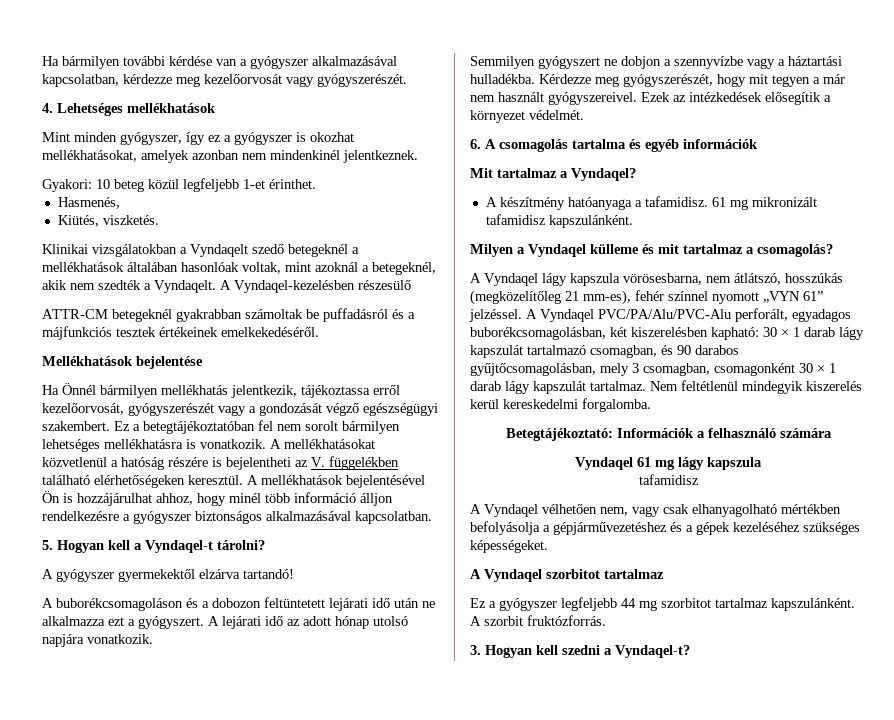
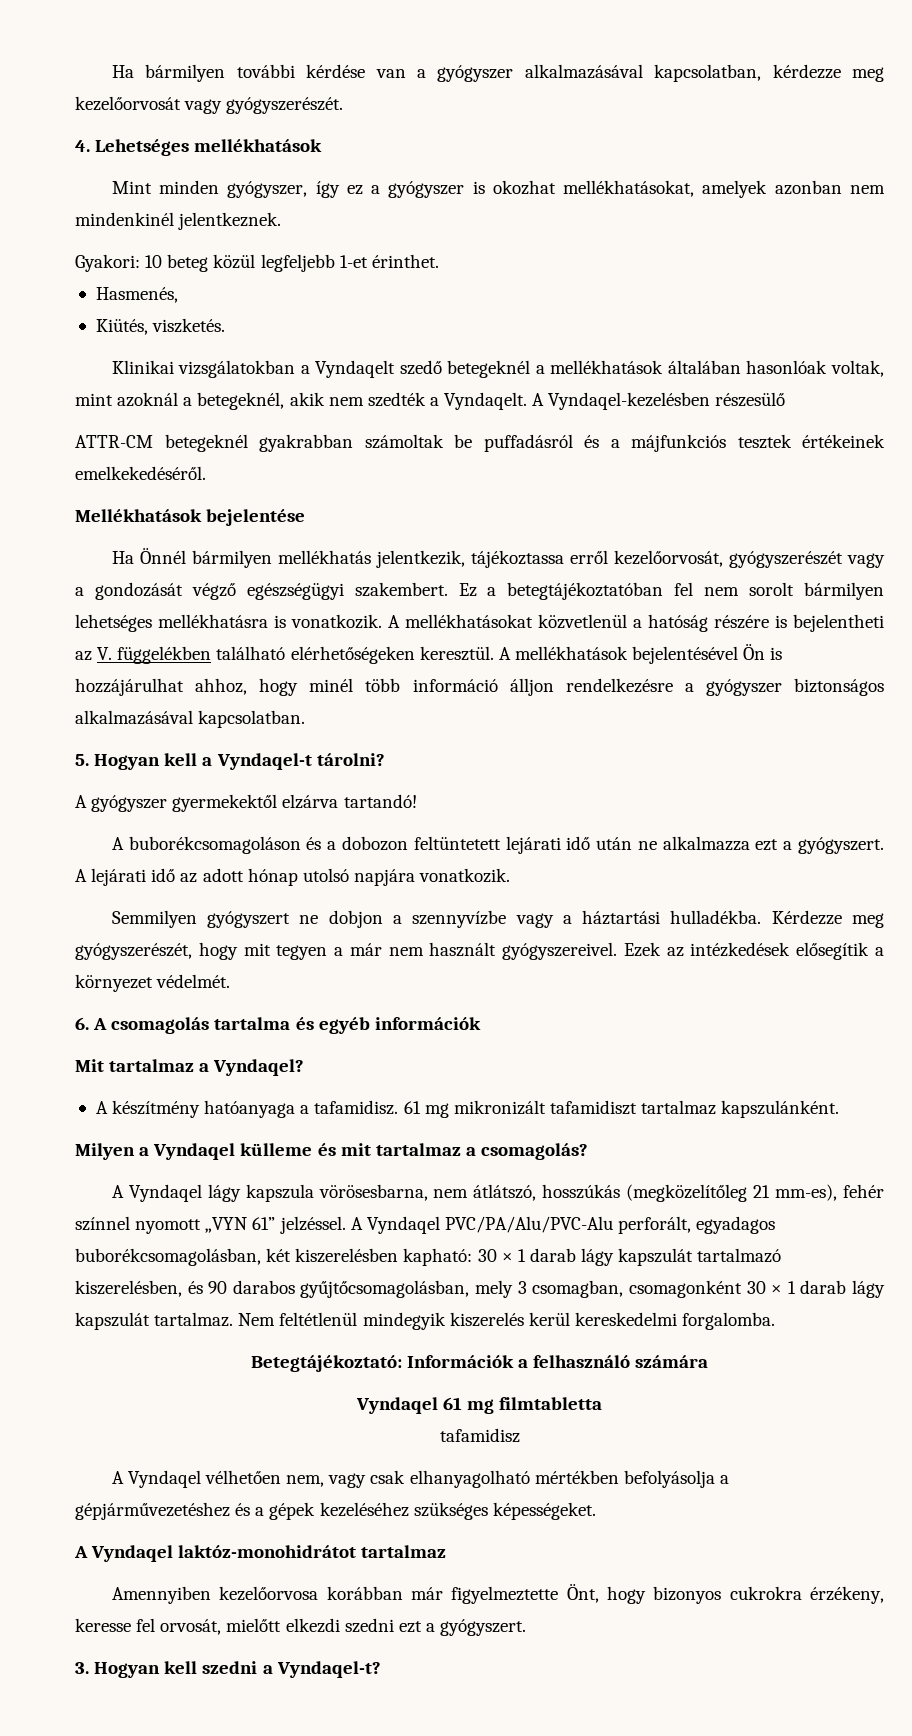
- 61 mg mikronizált tafamidisz kapszulánként.
+ 61 mg mikronizált tafamidiszt tartalmaz kapszulánként.
- A Vyndaqel PVC/PA/Alu/PVC-Alu perforált, egyadagos buborékcsomagolásban, két kiszerelésben kapható: 30 × 1 darab lágy kapszulát tartalmazó csomagban, és 90 darabos gyűjtőcsomagolásban, mely 3 csomagban, csomagonként 30 × 1 darab lágy kapszulát tartalmaz.
+ A Vyndaqel PVC/PA/Alu/PVC-Alu perforált, egyadagos buborékcsomagolásban, két kiszerelésben kapható: 30 × 1 darab lágy kapszulát tartalmazó kiszerelésben, és 90 darabos gyűjtőcsomagolásban, mely 3 csomagban, csomagonként 30 × 1 darab lágy kapszulát tartalmaz.
- Vyndaqel 61 mg lágy kapszula
+ Vyndaqel 61 mg filmtabletta
- A Vyndaqel szorbitot tartalmaz
+ A Vyndaqel laktóz-monohidrátot tartalmaz
- Ez a gyógyszer legfeljebb 44 mg szorbitot tartalmaz kapszulánként. A szorbit fruktózforrás.
+ Amennyiben kezelőorvosa korábban már figyelmeztette Önt, hogy bizonyos cukrokra érzékeny, keresse fel orvosát, mielőtt elkezdi szedni ezt a gyógyszert.

